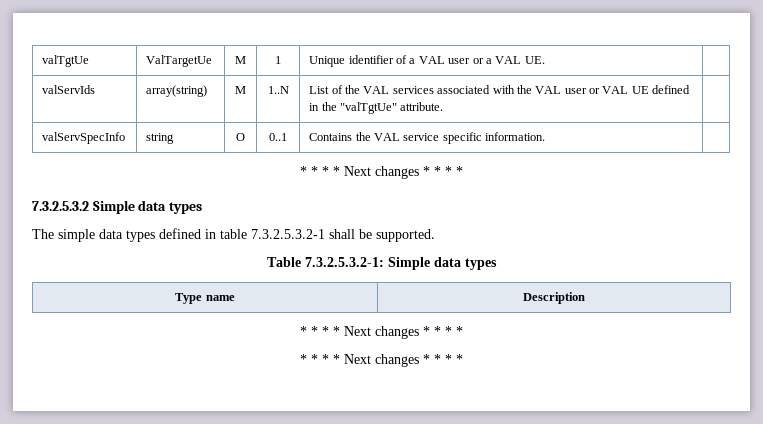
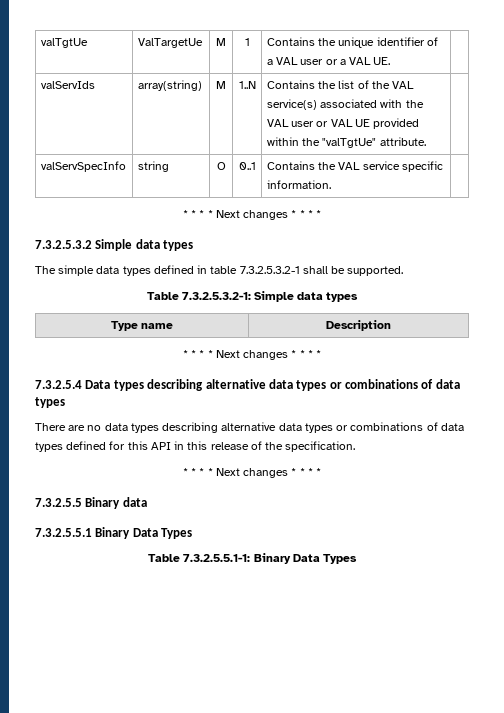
- valTgtUe | ValTargetUe | M | 1 | Unique identifier of a VAL user or a VAL UE. |
+ valTgtUe | ValTargetUe | M | 1 | Contains the unique identifier of a VAL user or a VAL UE. |
- valServIds | array(string) | M | 1..N | List of the VAL services associated with the VAL user or VAL UE defined in the "valTgtUe" attribute. |
+ valServIds | array(string) | M | 1..N | Contains the list of the VAL service(s) associated with the VAL user or VAL UE provided within the "valTgtUe" attribute. |
+ 7.3.2.5.4 Data types describing alternative data types or combinations of data types
+ There are no data types describing alternative data types or combinations of data types defined for this API in this release of the specification.
+ 7.3.2.5.5 Binary data
+ 7.3.2.5.5.1 Binary Data Types
+ Table 7.3.2.5.5.1-1: Binary Data Types

